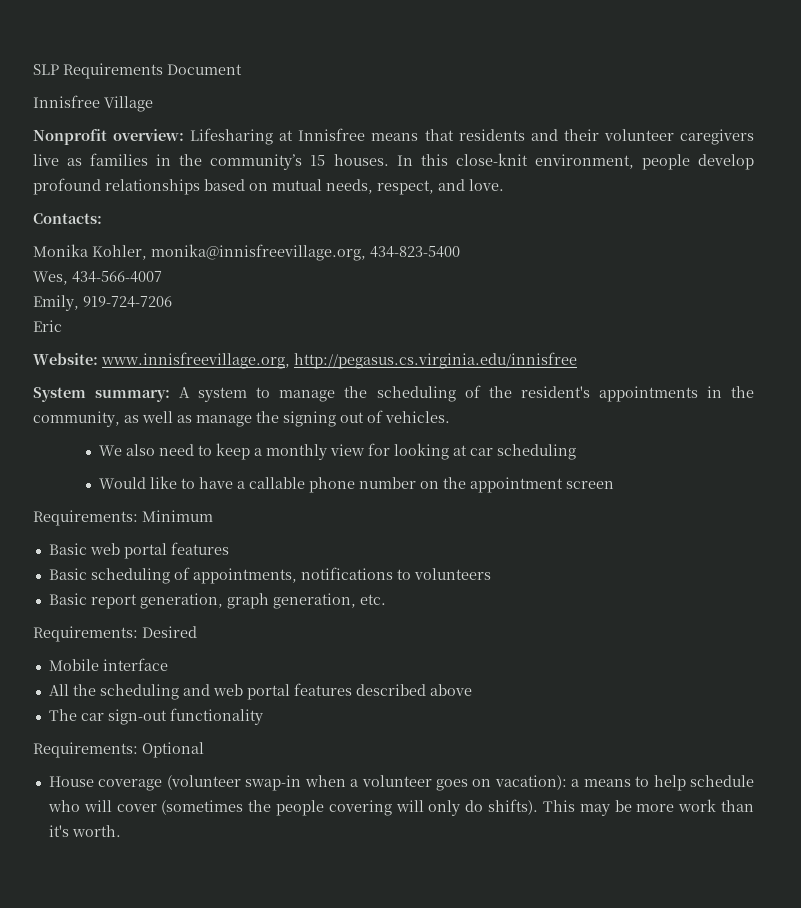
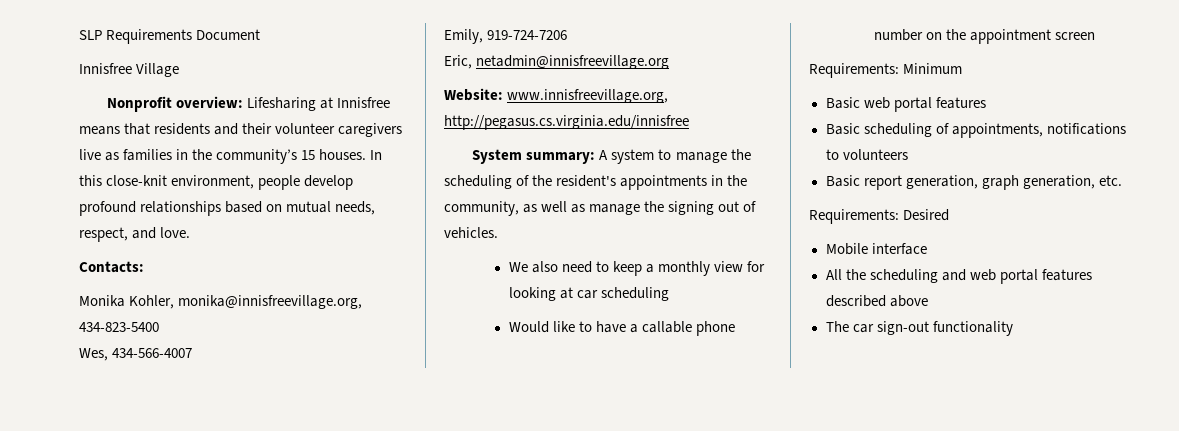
- Eric
+ Eric, netadmin@innisfreevillage.org
- Requirements: Optional
- House coverage (volunteer swap-in when a volunteer goes on vacation): a means to help schedule who will cover (sometimes the people covering will only do shifts). This may be more work than it's worth.

